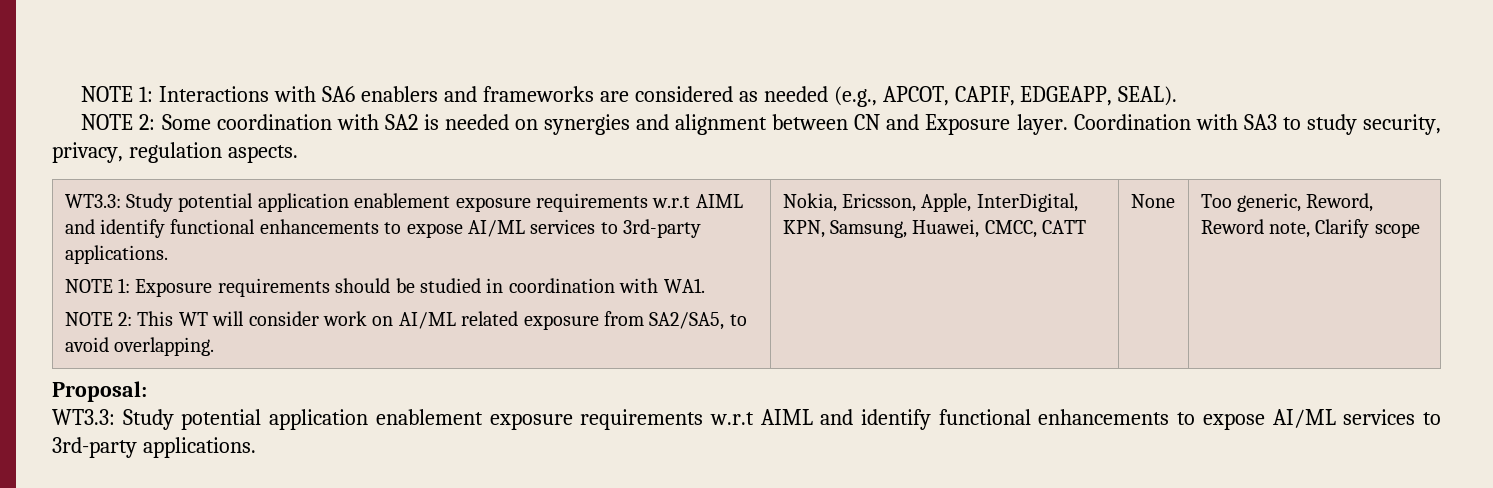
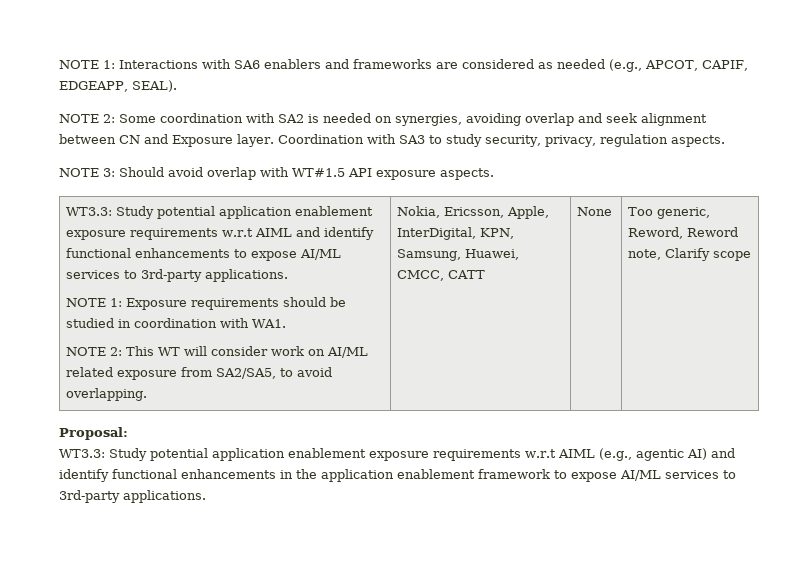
- NOTE 2: Some coordination with SA2 is needed on synergies and alignment between CN and Exposure layer.
+ NOTE 2: Some coordination with SA2 is needed on synergies, avoiding overlap and seek alignment between CN and Exposure layer.
+ NOTE 3: Should avoid overlap with WT#1.5 API exposure aspects.
  Proposal:
- WT3.3: Study potential application enablement exposure requirements w.r.t AIML and identify functional enhancements to expose AI/ML services to 3rd-party applications.
+ WT3.3: Study potential application enablement exposure requirements w.r.t AIML (e.g., agentic AI) and identify functional enhancements in the application enablement framework to expose AI/ML services to 3rd-party applications.

